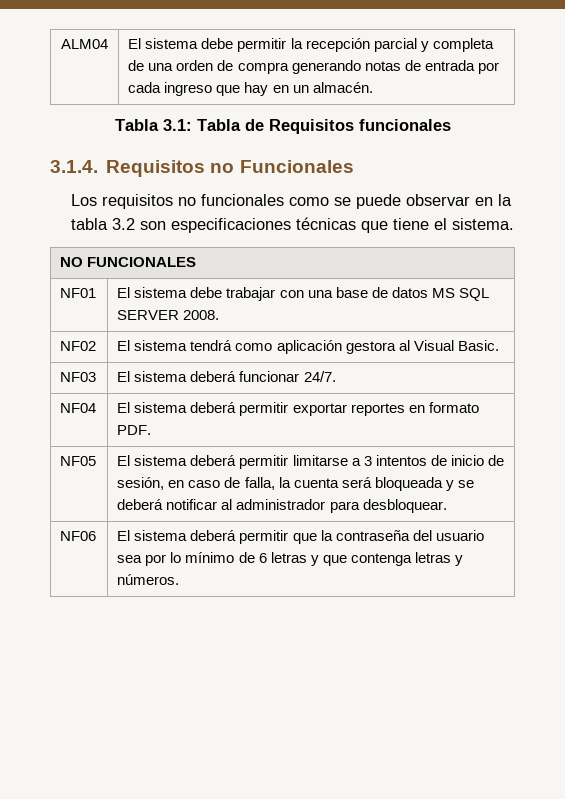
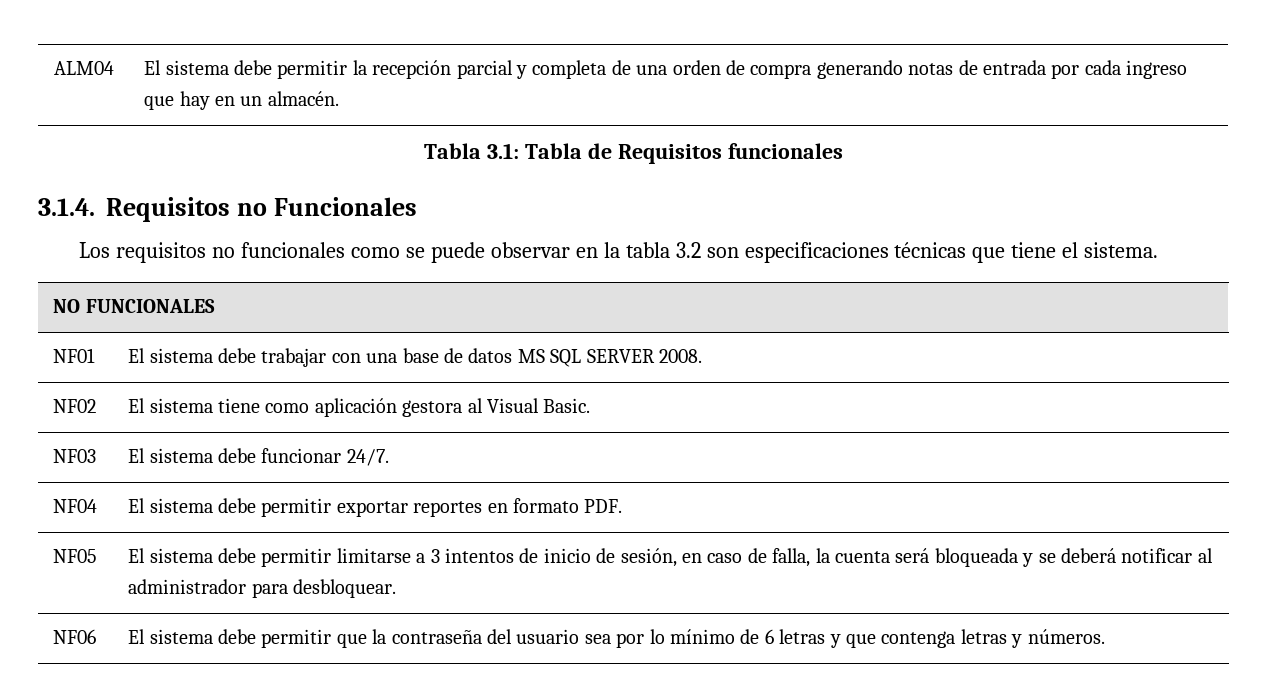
- NF02 | El sistema tendrá como aplicación gestora al Visual Basic.
+ NF02 | El sistema tiene como aplicación gestora al Visual Basic.
- NF03 | El sistema deberá funcionar 24/7.
+ NF03 | El sistema debe funcionar 24/7.
- NF04 | El sistema deberá permitir exportar reportes en formato PDF.
+ NF04 | El sistema debe permitir exportar reportes en formato PDF.
- NF05 | El sistema deberá permitir limitarse a 3 intentos de inicio de sesión, en caso de falla, la cuenta será bloqueada y se deberá notificar al administrador para desbloquear.
+ NF05 | El sistema debe permitir limitarse a 3 intentos de inicio de sesión, en caso de falla, la cuenta será bloqueada y se deberá notificar al administrador para desbloquear.
- NF06 | El sistema deberá permitir que la contraseña del usuario sea por lo mínimo de 6 letras y que contenga letras y números.
+ NF06 | El sistema debe permitir que la contraseña del usuario sea por lo mínimo de 6 letras y que contenga letras y números.

